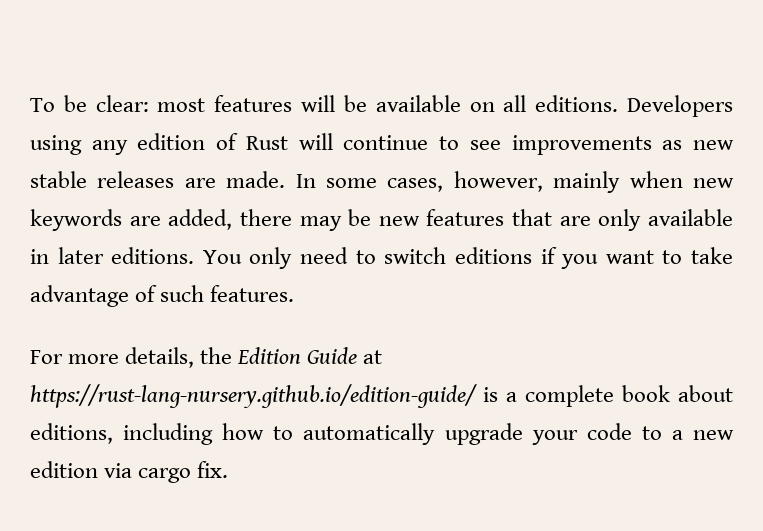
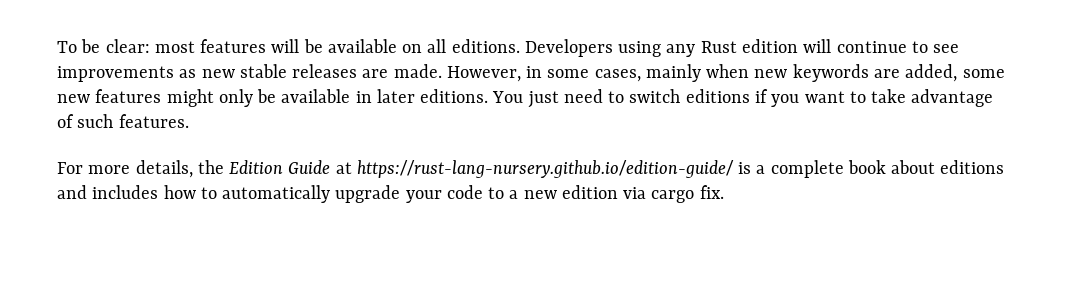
- Developers using any edition of Rust will continue to see improvements as new stable releases are made.
+ Developers using any Rust edition will continue to see improvements as new stable releases are made.
- In some cases, however, mainly when new keywords are added, there may be new features that are only available in later editions.
+ However, in some cases, mainly when new keywords are added, some new features might only be available in later editions.
- You only need to switch editions if you want to take advantage of such features.
+ You just need to switch editions if you want to take advantage of such features.
- For more details, the Edition Guide at https://rust-lang-nursery.github.io/edition-guide/ is a complete book about editions, including how to automatically upgrade your code to a new edition via cargo fix.
+ For more details, the Edition Guide at https://rust-lang-nursery.github.io/edition-guide/ is a complete book about editions and includes how to automatically upgrade your code to a new edition via cargo fix.

